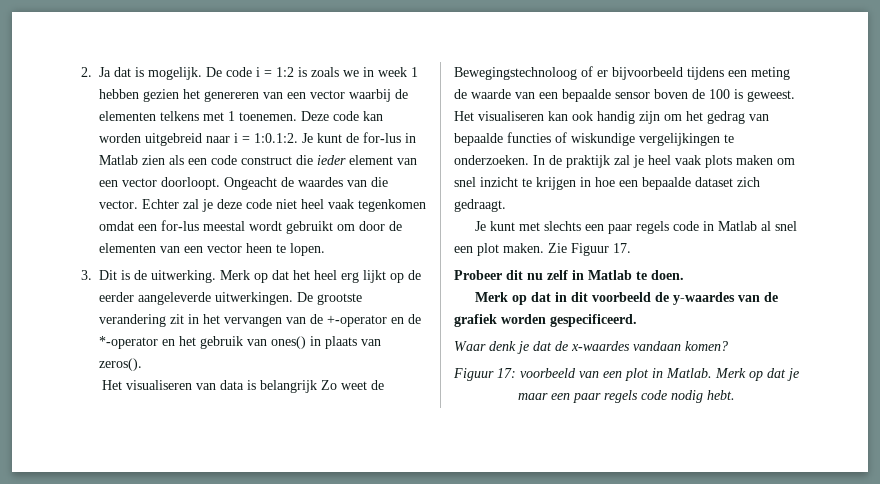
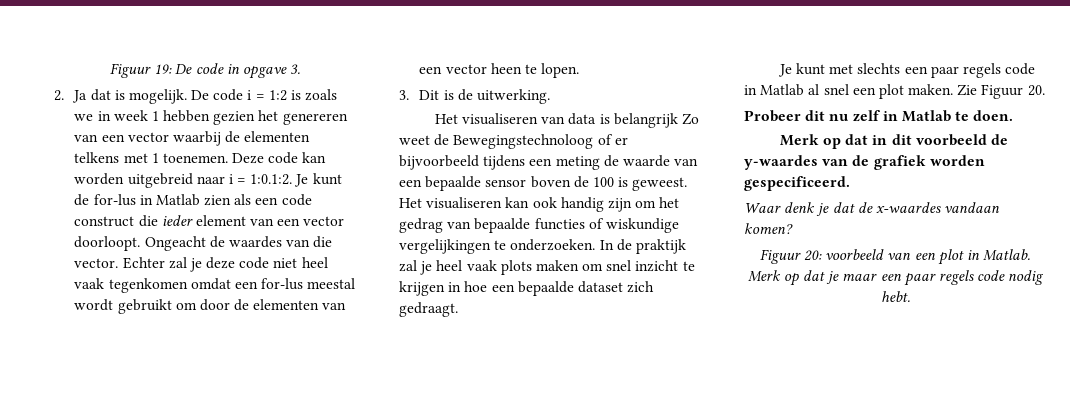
+ Figuur 19: De code in opgave 3.
- Merk op dat het heel erg lijkt op de eerder aangeleverde uitwerkingen. De grootste verandering zit in het vervangen van de +-operator en de *-operator en het gebruik van ones() in plaats van zeros().
- Zie Figuur 17.
+ Zie Figuur 20.
- Figuur 17: voorbeeld van een plot in Matlab.
+ Figuur 20: voorbeeld van een plot in Matlab.

